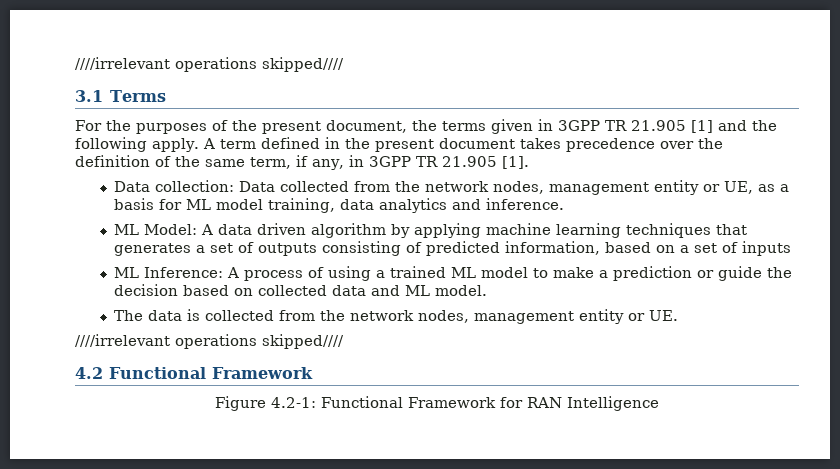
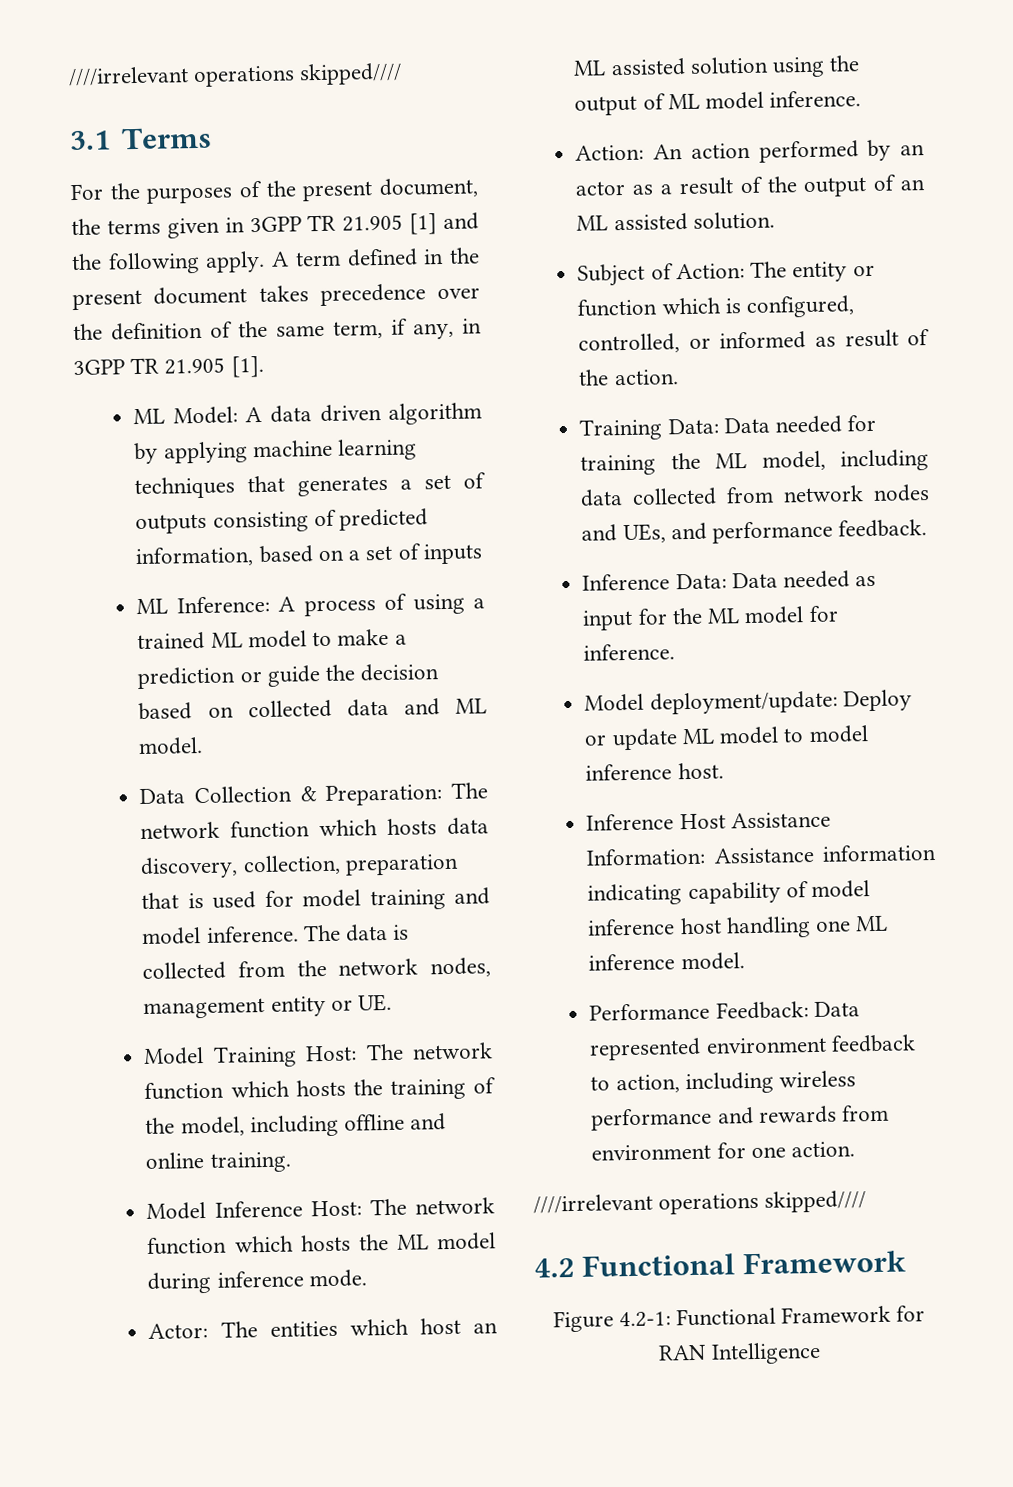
- Data collection: Data collected from the network nodes, management entity or UE, as a basis for ML model training, data analytics and inference.
+ Data Collection & Preparation: The network function which hosts data discovery, collection, preparation that is used for model training and model inference.
+ Model Training Host: The network function which hosts the training of the model, including offline and online training.
+ Model Inference Host: The network function which hosts the ML model during inference mode.
+ Actor: The entities which host an ML assisted solution using the output of ML model inference.
+ Action: An action performed by an actor as a result of the output of an ML assisted solution.
+ Subject of Action: The entity or function which is configured, controlled, or informed as result of the action.
+ Training Data: Data needed for training the ML model, including data collected from network nodes and UEs, and performance feedback.
+ Inference Data: Data needed as input for the ML model for inference.
+ Model deployment/update: Deploy or update ML model to model inference host.
+ Inference Host Assistance Information: Assistance information indicating capability of model inference host handling one ML inference model.
+ Performance Feedback: Data represented environment feedback to action, including wireless performance and rewards from environment for one action.

